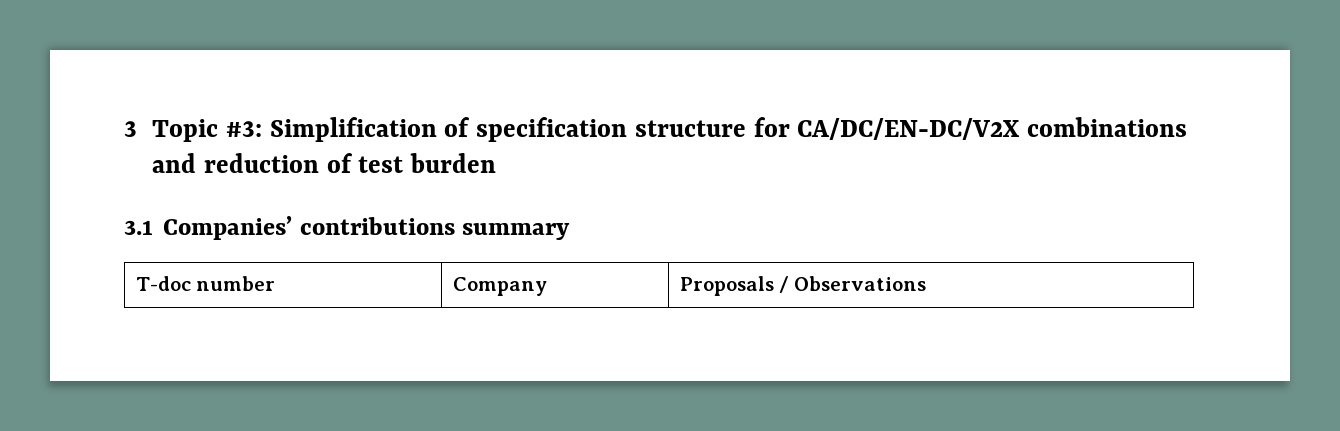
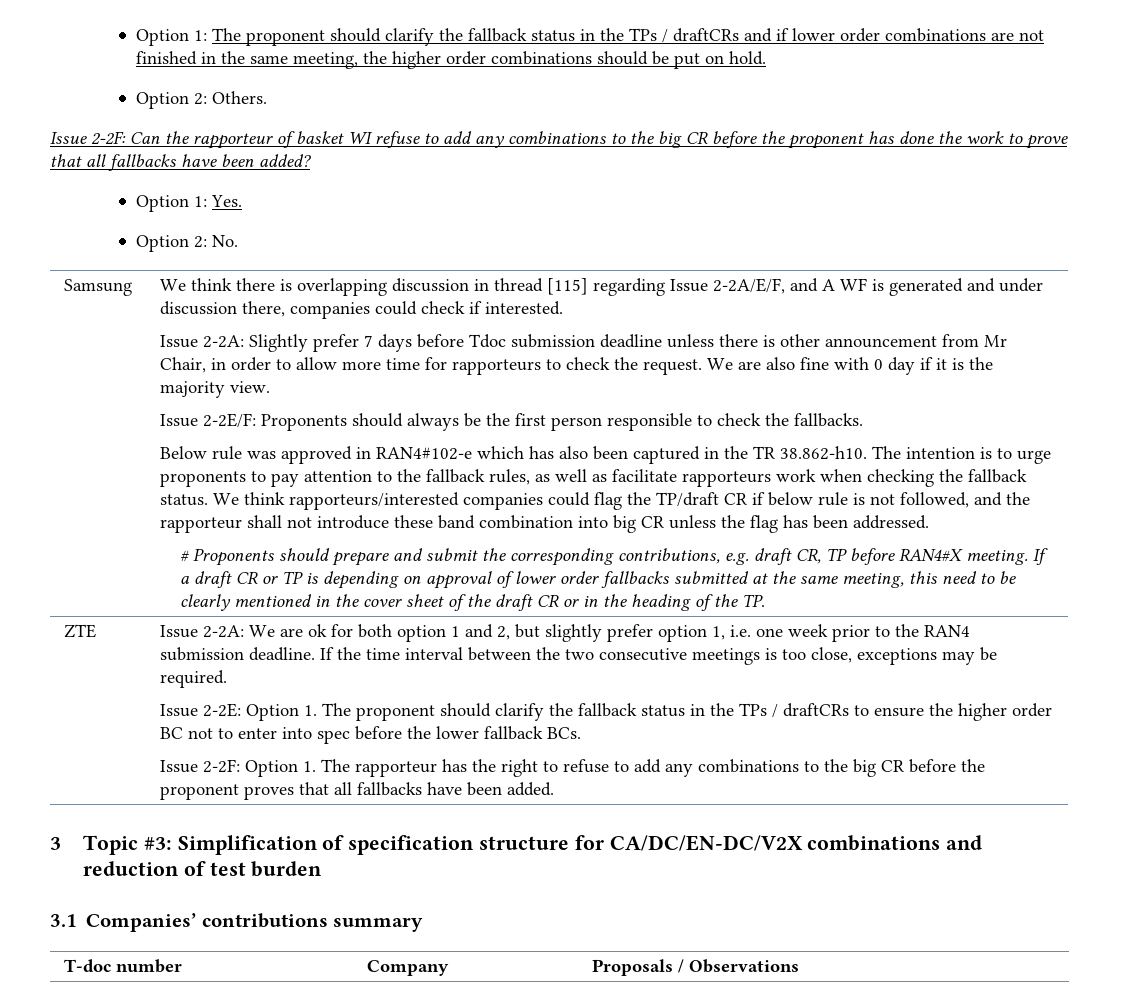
+ Option 1: The proponent should clarify the fallback status in the TPs / draftCRs and if lower order combinations are not finished in the same meeting, the higher order combinations should be put on hold.
+ Option 2: Others.
+ Issue 2-2F: Can the rapporteur of basket WI refuse to add any combinations to the big CR before the proponent has done the work to prove that all fallbacks have been added?
+ Option 1: Yes.
+ Option 2: No.
+ Samsung | We think there is overlapping discussion in thread [115] regarding Issue 2-2A/E/F, and A WF is generated and under discussion there, companies could check if interested.
+ Issue 2-2A: Slightly prefer 7 days before Tdoc submission deadline unless there is other announcement from Mr Chair, in order to allow more time for rapporteurs to check the request. We are also fine with 0 day if it is the majority view.
+ Issue 2-2E/F: Proponents should always be the first person responsible to check the fallbacks.
+ Below rule was approved in RAN4#102-e which has also been captured in the TR 38.862-h10. The intention is to urge proponents to pay attention to the fallback rules, as well as facilitate rapporteurs work when checking the fallback status. We think rapporteurs/interested companies could flag the TP/draft CR if below rule is not followed, and the rapporteur shall not introduce these band combination into big CR unless the flag has been addressed.
+ # Proponents should prepare and submit the corresponding contributions, e.g. draft CR, TP before RAN4#X meeting. If a draft CR or TP is depending on approval of lower order fallbacks submitted at the same meeting, this need to be clearly mentioned in the cover sheet of the draft CR or in the heading of the TP.
+ ZTE | Issue 2-2A: We are ok for both option 1 and 2, but slightly prefer option 1, i.e. one week prior to the RAN4 submission deadline. If the time interval between the two consecutive meetings is too close, exceptions may be required.
+ Issue 2-2E: Option 1. The proponent should clarify the fallback status in the TPs / draftCRs to ensure the higher order BC not to enter into spec before the lower fallback BCs.
+ Issue 2-2F: Option 1. The rapporteur has the right to refuse to add any combinations to the big CR before the proponent proves that all fallbacks have been added.

